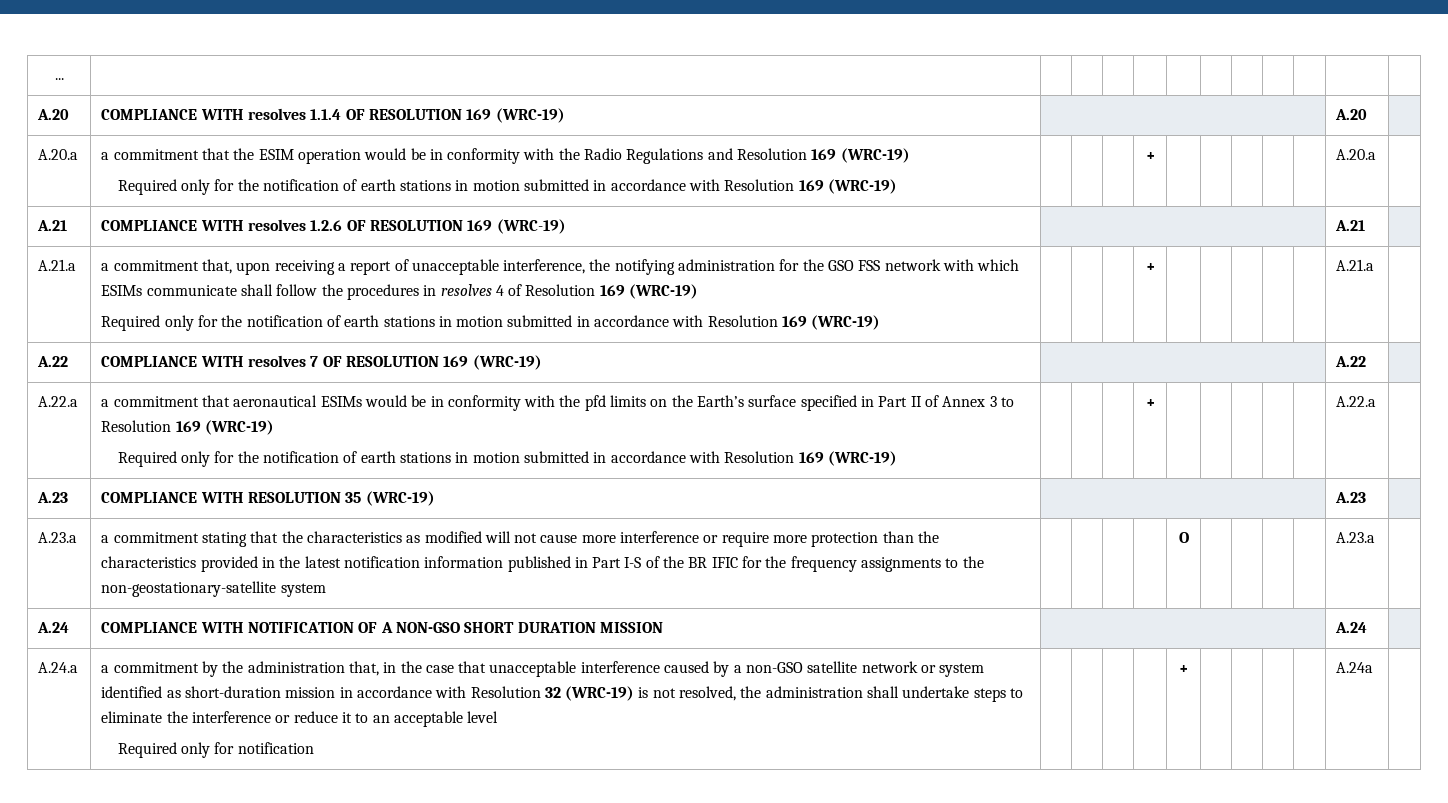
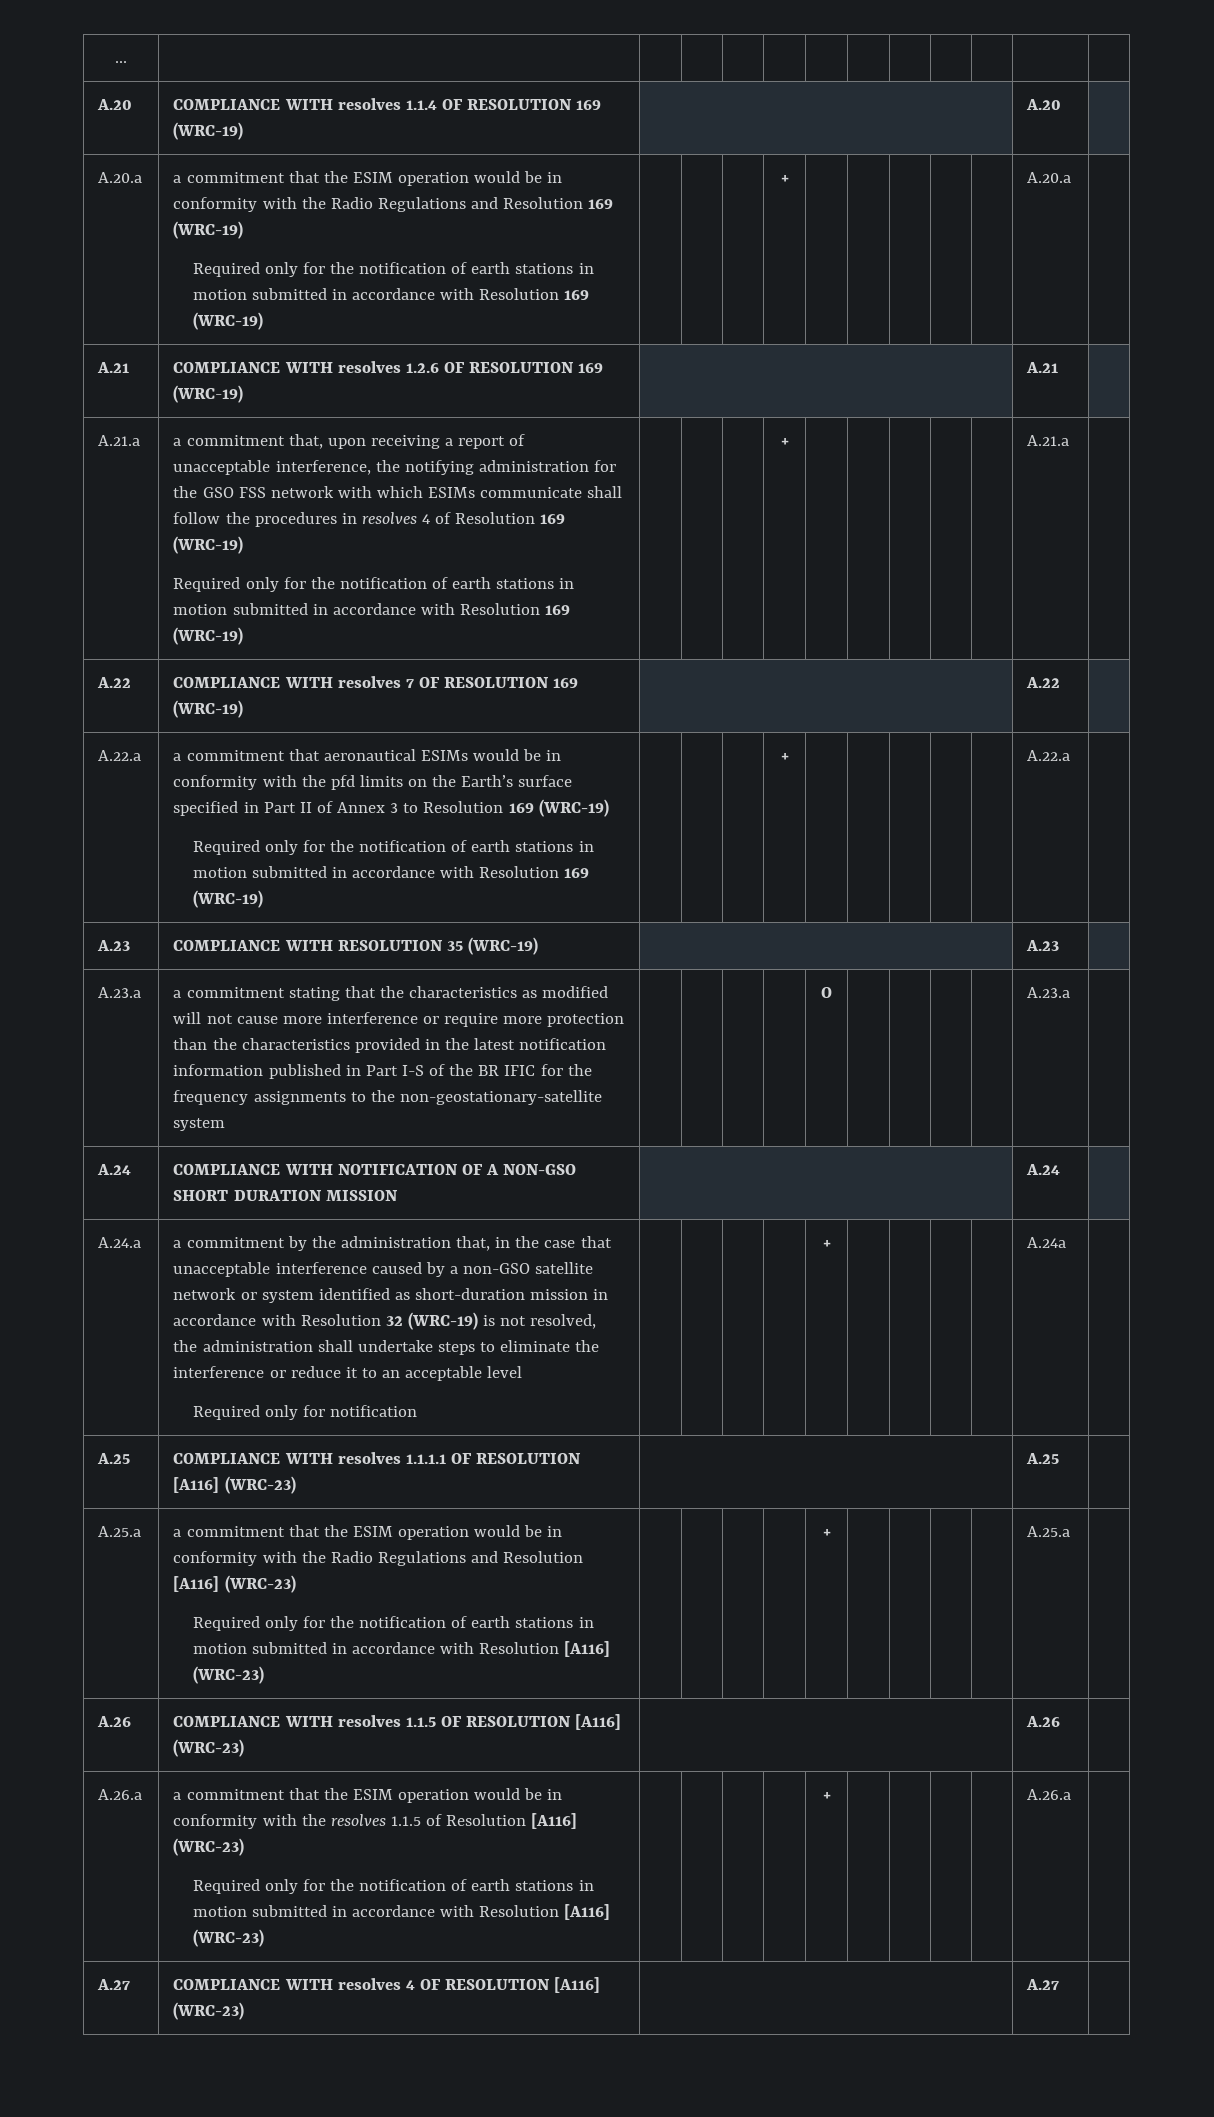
+ A.25 | COMPLIANCE WITH resolves 1.1.1.1 OF RESOLUTION [A116] (WRC-23) | | A.25 |
+ A.25.a | a commitment that the ESIM operation would be in conformity with the Radio Regulations and Resolution [A116] (WRC-23)
+ Required only for the notification of earth stations in motion submitted in accordance with Resolution [A116] (WRC-23) | | | | | + | | | | | A.25.a |
+ A.26 | COMPLIANCE WITH resolves 1.1.5 OF RESOLUTION [A116] (WRC-23) | | A.26 |
+ A.26.a | a commitment that the ESIM operation would be in conformity with the resolves 1.1.5 of Resolution [A116] (WRC-23)
+ Required only for the notification of earth stations in motion submitted in accordance with Resolution [A116] (WRC-23) | | | | | + | | | | | A.26.a |
+ A.27 | COMPLIANCE WITH resolves 4 OF RESOLUTION [A116] (WRC-23) | | A.27 |

